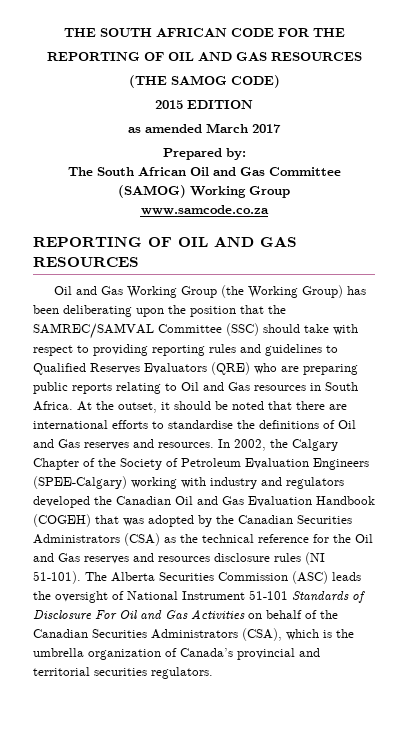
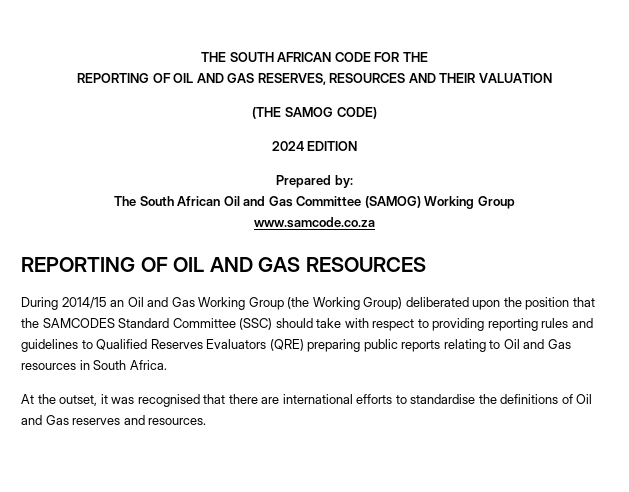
  THE SOUTH AFRICAN CODE FOR THE
- REPORTING OF OIL AND GAS RESOURCES
+ REPORTING OF OIL AND GAS RESERVES, RESOURCES AND THEIR VALUATION
- 2015 EDITION
+ 2024 EDITION
- as amended March 2017
- Oil and Gas Working Group (the Working Group) has been deliberating upon the position that the SAMREC/SAMVAL Committee (SSC) should take with respect to providing reporting rules and guidelines to Qualified Reserves Evaluators (QRE) who are preparing public reports relating to Oil and Gas resources in South Africa. At the outset, it should be noted that there are international efforts to standardise the definitions of Oil and Gas reserves and resources. In 2002, the Calgary Chapter of the Society of Petroleum Evaluation Engineers (SPEE-Calgary) working with industry and regulators developed the Canadian Oil and Gas Evaluation Handbook (COGEH) that was adopted by the Canadian Securities Administrators (CSA) as the technical reference for the Oil and Gas reserves and resources disclosure rules (NI 51-101). The Alberta Securities Commission (ASC) leads the oversight of National Instrument 51-101 Standards of Disclosure For Oil and Gas Activities on behalf of the Canadian Securities Administrators (CSA), which is the umbrella organization of Canada’s provincial and territorial securities regulators.
+ During 2014/15 an Oil and Gas Working Group (the Working Group) deliberated upon the position that the SAMCODES Standard Committee (SSC) should take with respect to providing reporting rules and guidelines to Qualified Reserves Evaluators (QRE) preparing public reports relating to Oil and Gas resources in South Africa.
+ At the outset, it was recognised that there are international efforts to standardise the definitions of Oil and Gas reserves and resources.

